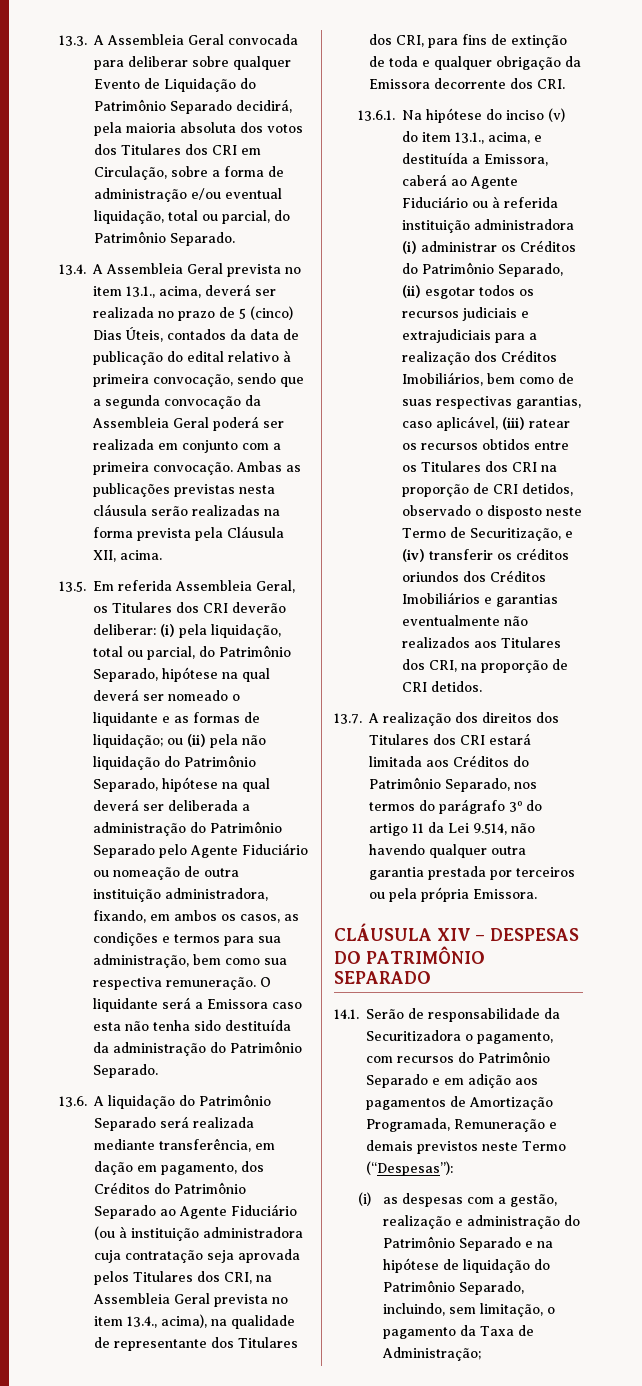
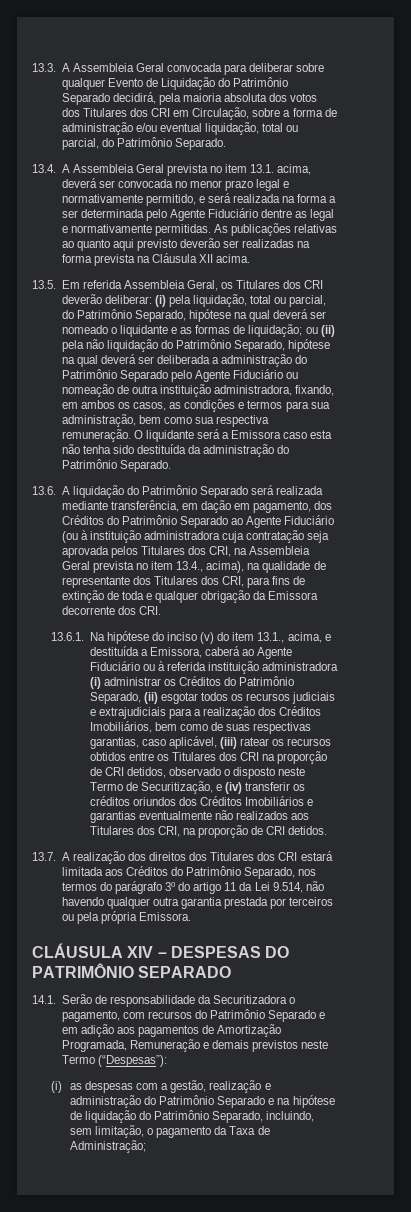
- 13.4. A Assembleia Geral prevista no item 13.1., acima, deverá ser realizada no prazo de 5 (cinco) Dias Úteis, contados da data de publicação do edital relativo à primeira convocação, sendo que a segunda convocação da Assembleia Geral poderá ser realizada em conjunto com a primeira convocação. Ambas as publicações previstas nesta cláusula serão realizadas na forma prevista pela Cláusula XII, acima.
+ 13.4. A Assembleia Geral prevista no item 13.1. acima, deverá ser convocada no menor prazo legal e normativamente permitido, e será realizada na forma a ser determinada pelo Agente Fiduciário dentre as legal e normativamente permitidas. As publicações relativas ao quanto aqui previsto deverão ser realizadas na forma prevista na Cláusula XII acima.

